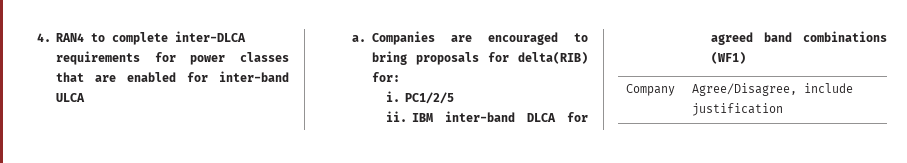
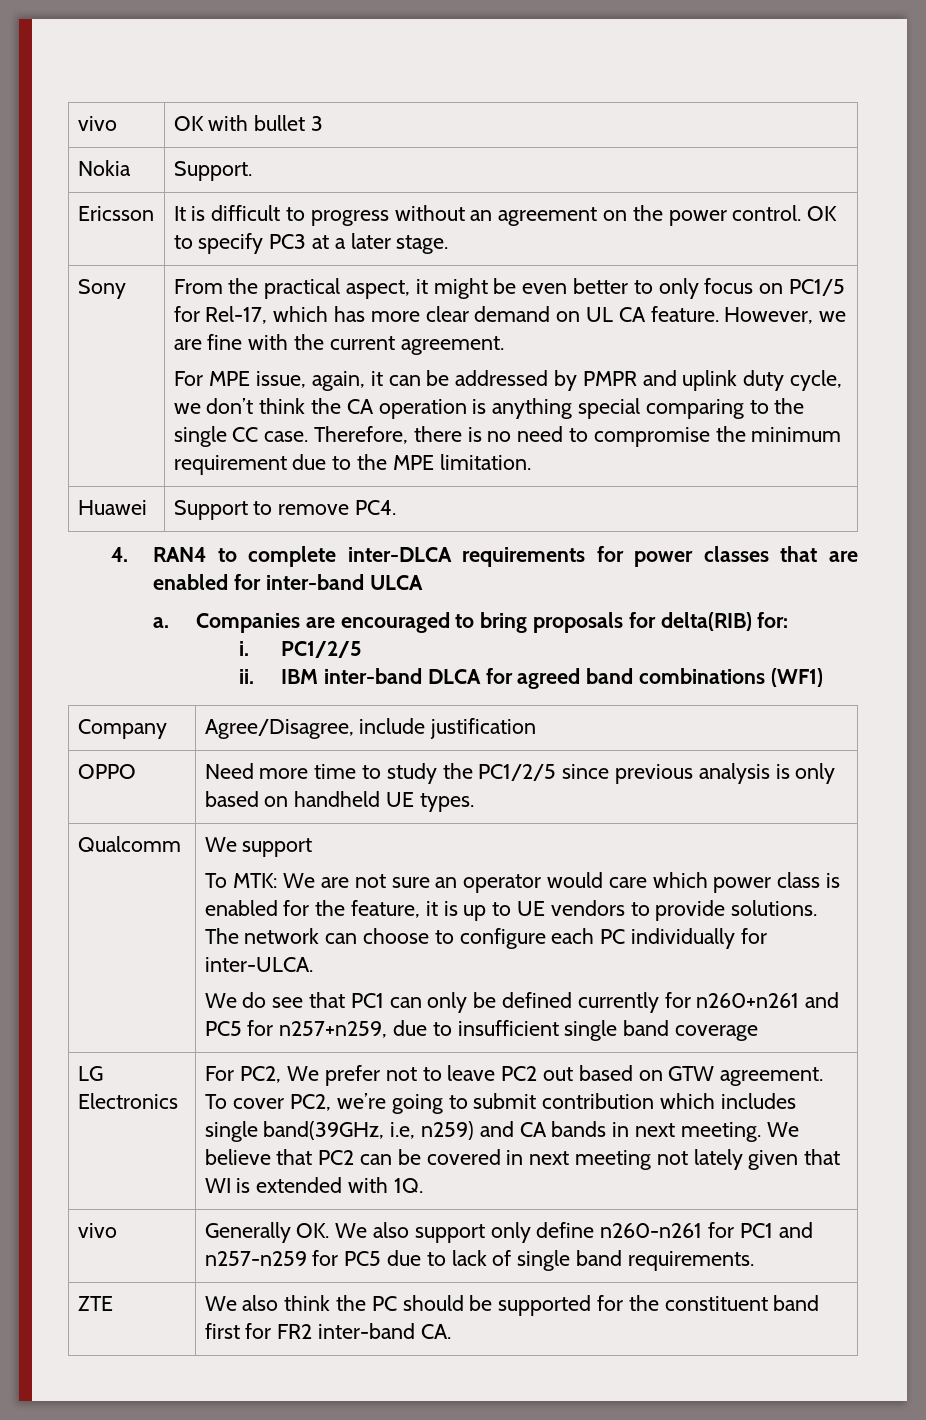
+ vivo | OK with bullet 3
+ Nokia | Support.
+ Ericsson | It is difficult to progress without an agreement on the power control. OK to specify PC3 at a later stage.
+ Sony | From the practical aspect, it might be even better to only focus on PC1/5 for Rel-17, which has more clear demand on UL CA feature. However, we are fine with the current agreement.
+ For MPE issue, again, it can be addressed by PMPR and uplink duty cycle, we don’t think the CA operation is anything special comparing to the single CC case. Therefore, there is no need to compromise the minimum requirement due to the MPE limitation.
+ Huawei | Support to remove PC4.
+ OPPO | Need more time to study the PC1/2/5 since previous analysis is only based on handheld UE types.
+ Qualcomm | We support
+ To MTK: We are not sure an operator would care which power class is enabled for the feature, it is up to UE vendors to provide solutions. The network can choose to configure each PC individually for inter-ULCA.
+ We do see that PC1 can only be defined currently for n260+n261 and PC5 for n257+n259, due to insufficient single band coverage
+ LG Electronics | For PC2, We prefer not to leave PC2 out based on GTW agreement. To cover PC2, we’re going to submit contribution which includes single band(39GHz, i.e, n259) and CA bands in next meeting. We believe that PC2 can be covered in next meeting not lately given that WI is extended with 1Q.
+ vivo | Generally OK. We also support only define n260-n261 for PC1 and n257-n259 for PC5 due to lack of single band requirements.
+ ZTE | We also think the PC should be supported for the constituent band first for FR2 inter-band CA.

